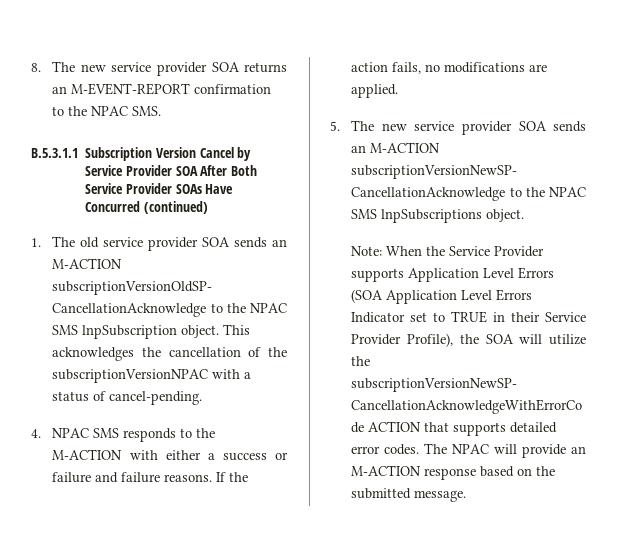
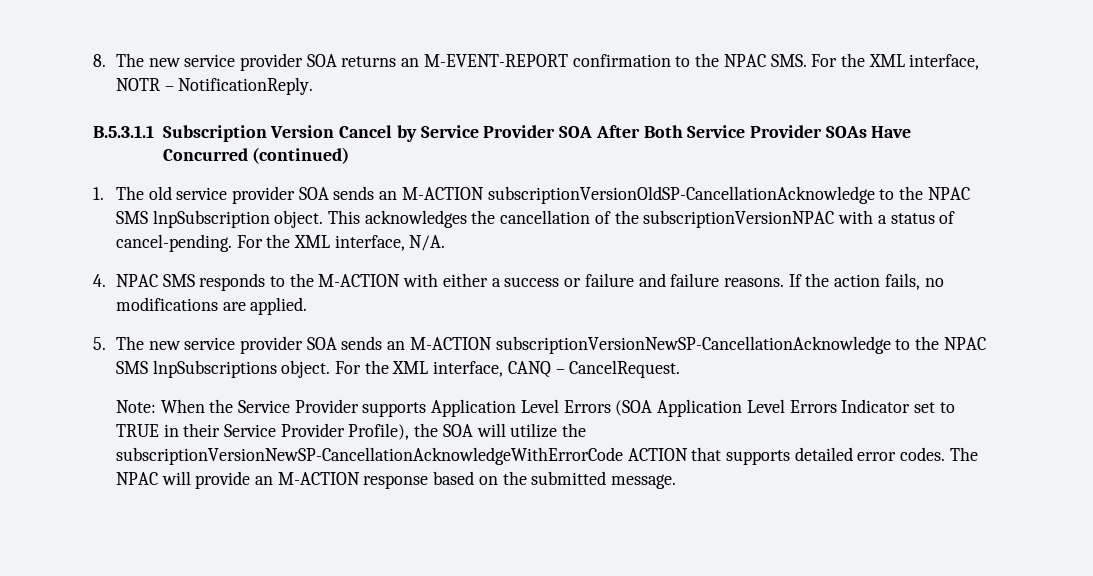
- 8. The new service provider SOA returns an M-EVENT-REPORT confirmation to the NPAC SMS.
+ 8. The new service provider SOA returns an M-EVENT-REPORT confirmation to the NPAC SMS. For the XML interface, NOTR – NotificationReply.
+ For the XML interface, N/A.
+ For the XML interface, CANQ – CancelRequest.

